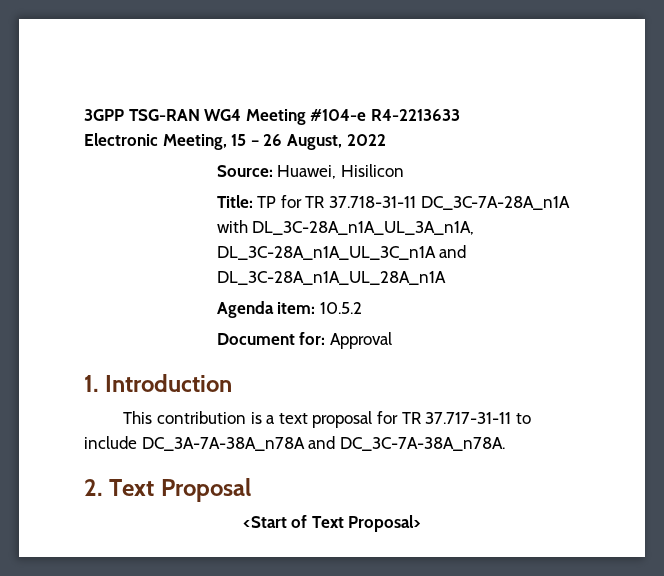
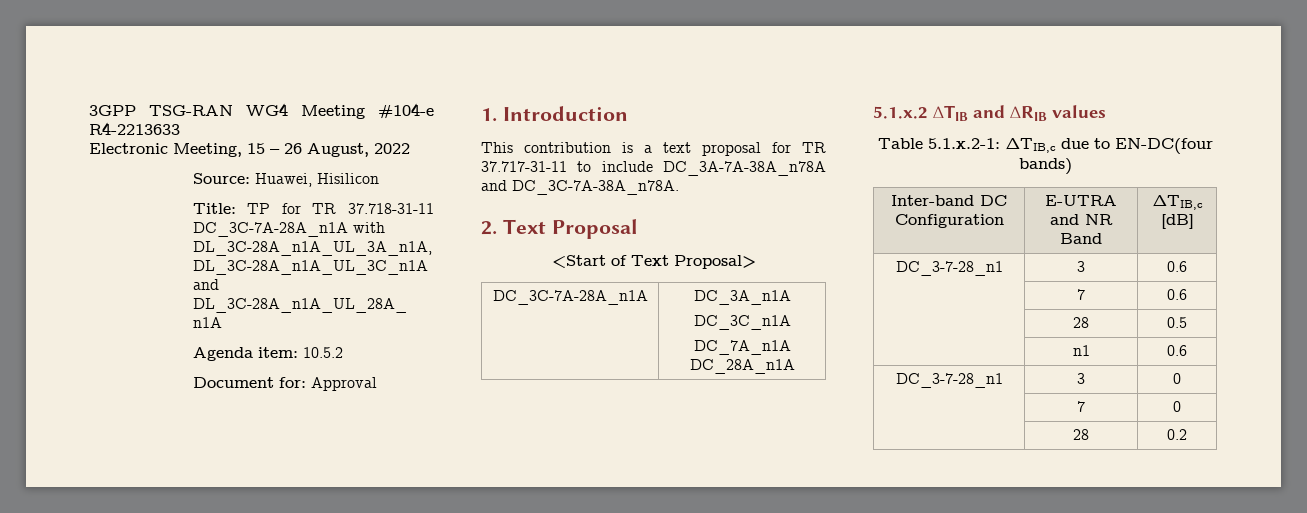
+ DC_3C-7A-28A_n1A | DC_3A_n1A
+ DC_3C_n1A
+ DC_7A_n1A DC_28A_n1A
+ 5.1.x.2 ∆TIB and ∆RIB values
+ Table 5.1.x.2-1: ΔTIB,c due to EN-DC(four bands)
+ Inter-band DC Configuration | E-UTRA and NR Band | ΔTIB,c [dB]
+ DC_3-7-28_n1 | 3 | 0.6
+ | 7 | 0.6
+ | 28 | 0.5
+ | n1 | 0.6
+ DC_3-7-28_n1 | 3 | 0
+ | 7 | 0
+ | 28 | 0.2

